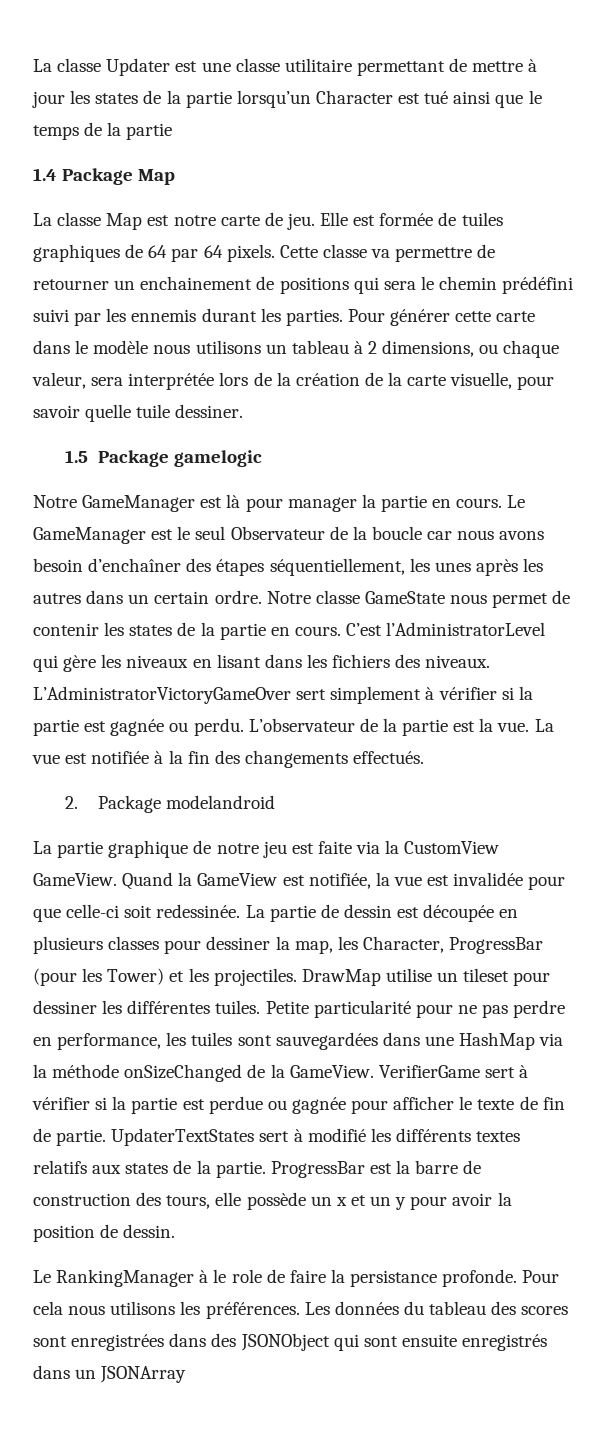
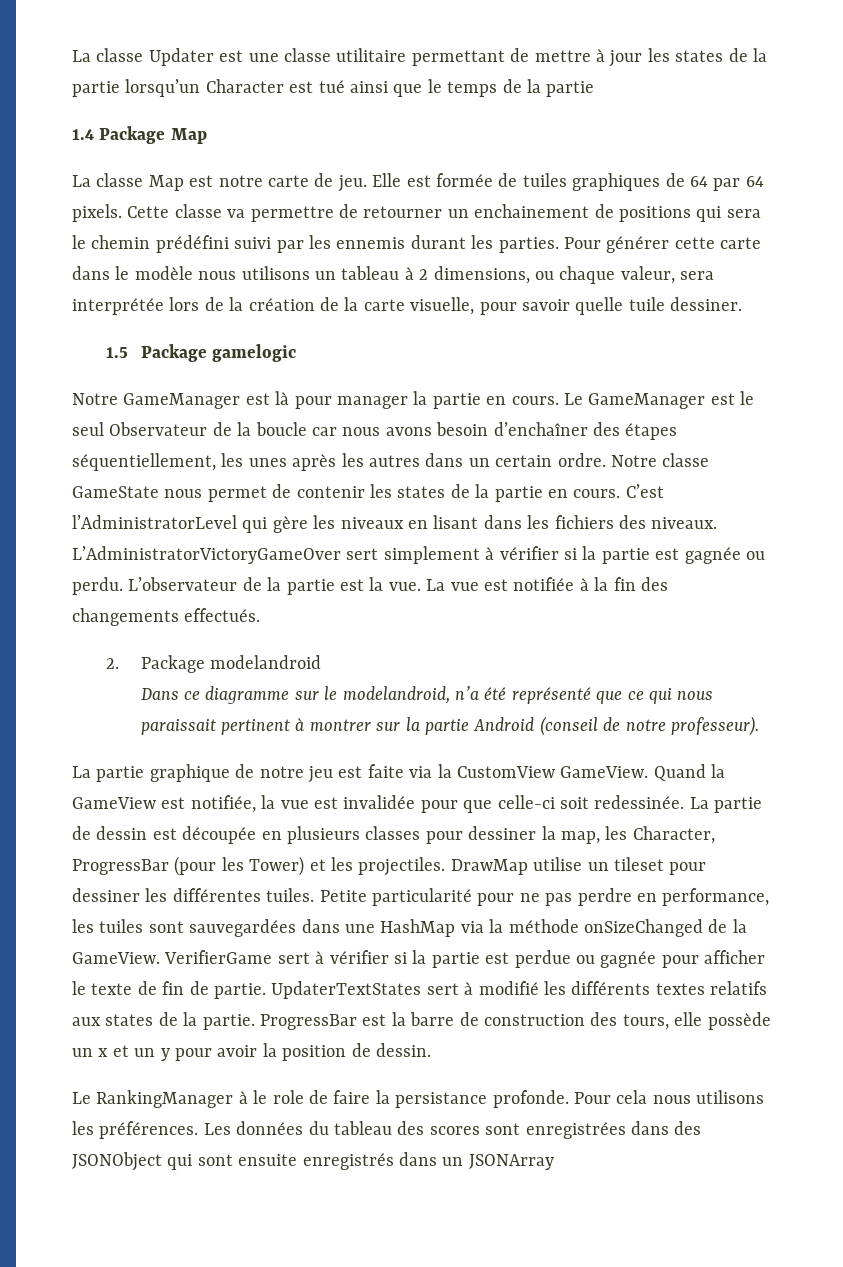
+ Dans ce diagramme sur le modelandroid, n’a été représenté que ce qui nous paraissait pertinent à montrer sur la partie Android (conseil de notre professeur).

